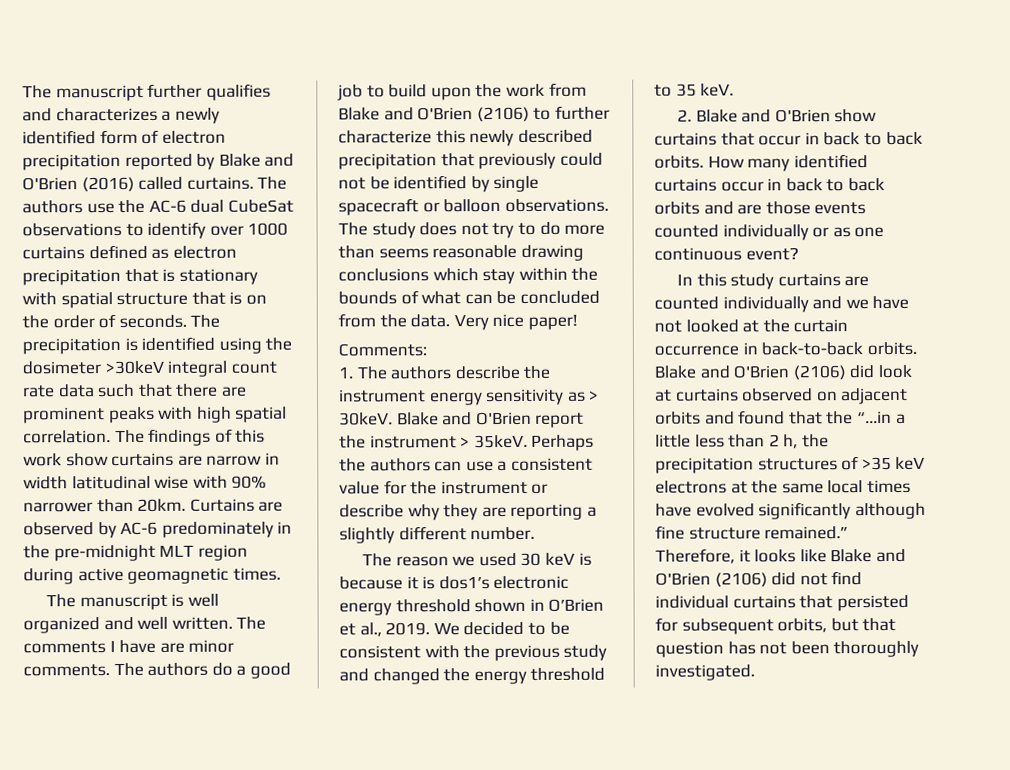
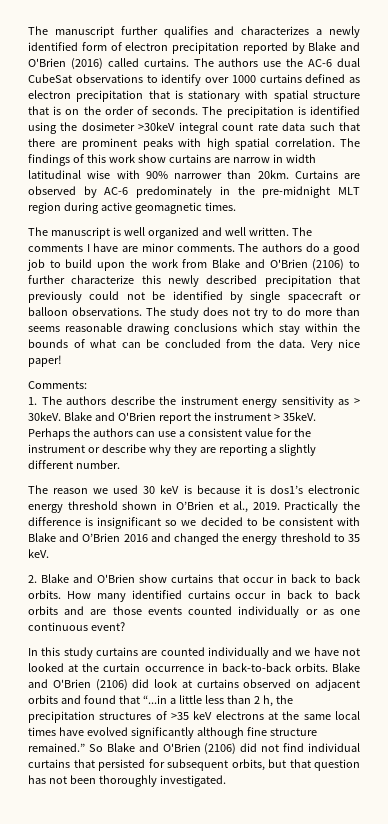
- We decided to be consistent with the previous study and changed the energy threshold to 35 keV.
+ Practically the difference is insignificant so we decided to be consistent with Blake and O’Brien 2016 and changed the energy threshold to 35 keV.
- Blake and O'Brien (2106) did look at curtains observed on adjacent orbits and found that the “...in a little less than 2 h, the precipitation structures of >35 keV electrons at the same local times have evolved significantly although fine structure remained.”
+ Blake and O'Brien (2106) did look at curtains observed on adjacent orbits and found that “...in a little less than 2 h, the precipitation structures of >35 keV electrons at the same local times have evolved significantly although fine structure remained.”
- Therefore, it looks like Blake and O'Brien (2106) did not find individual curtains that persisted for subsequent orbits, but that question has not been thoroughly investigated.
+ So Blake and O'Brien (2106) did not find individual curtains that persisted for subsequent orbits, but that question has not been thoroughly investigated.

